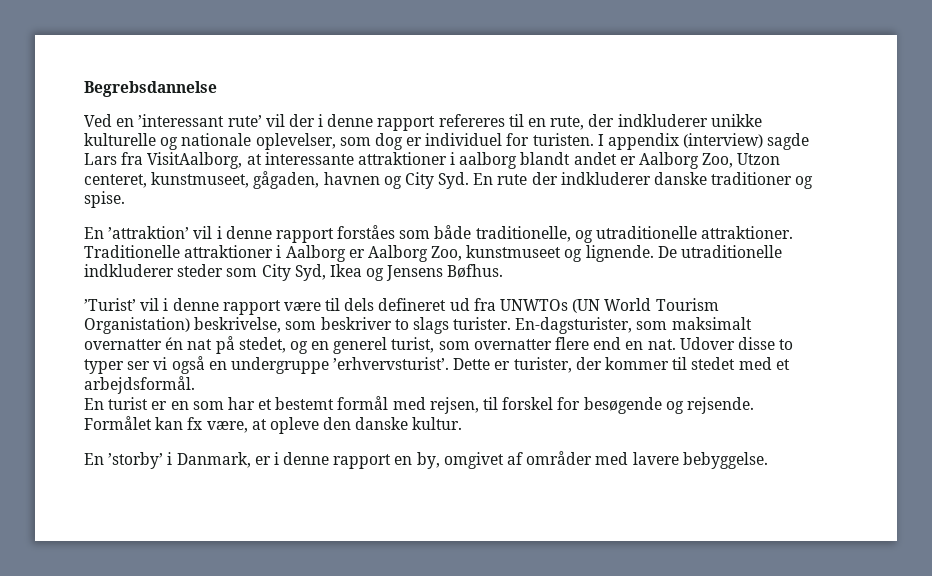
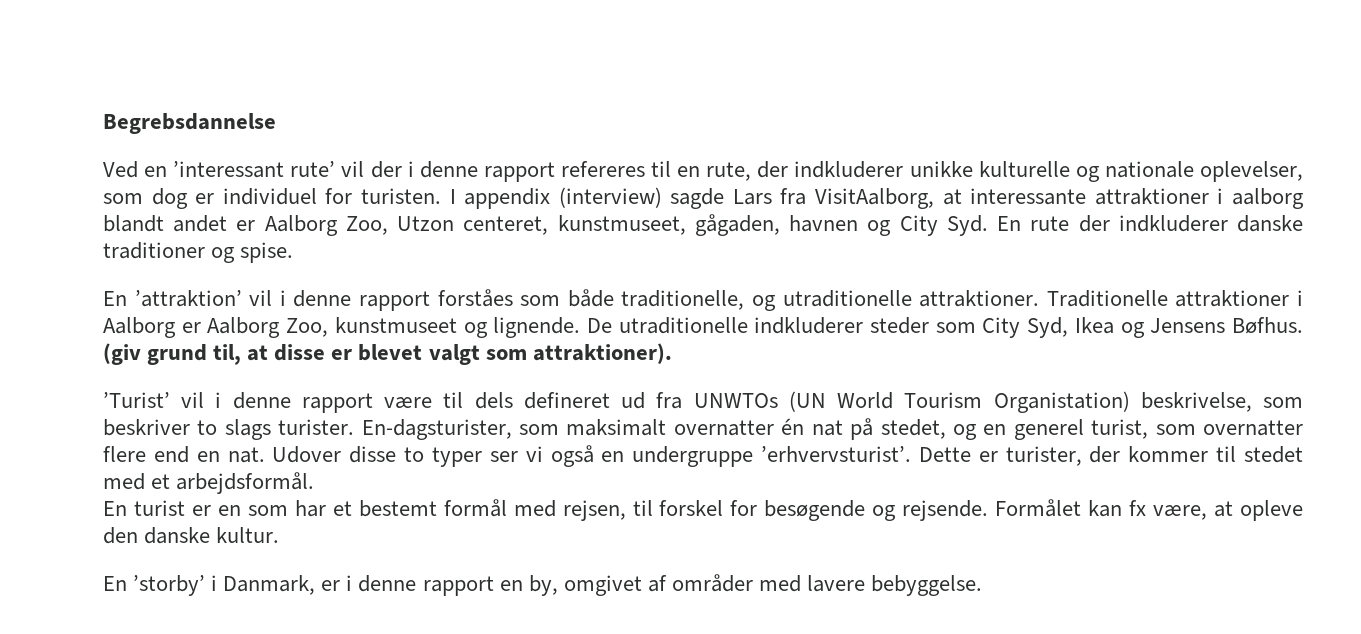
+ (giv grund til, at disse er blevet valgt som attraktioner).

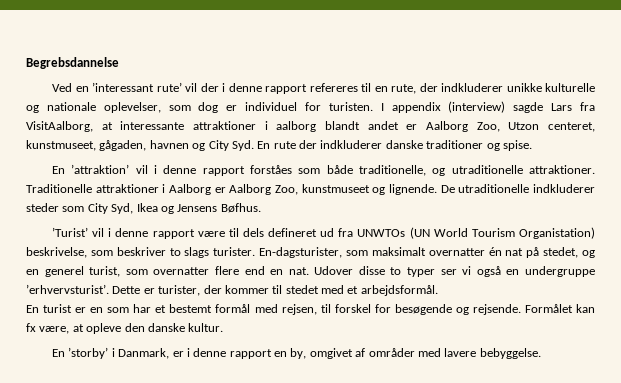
- (giv grund til, at disse er blevet valgt som attraktioner).

